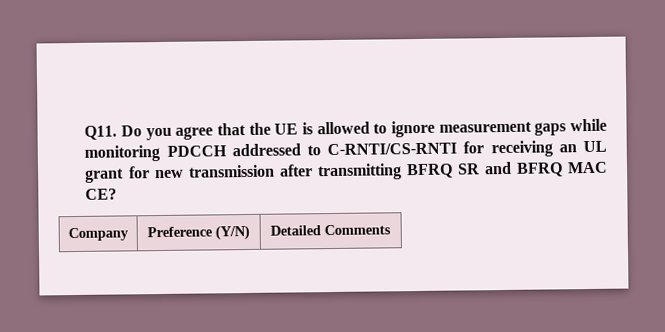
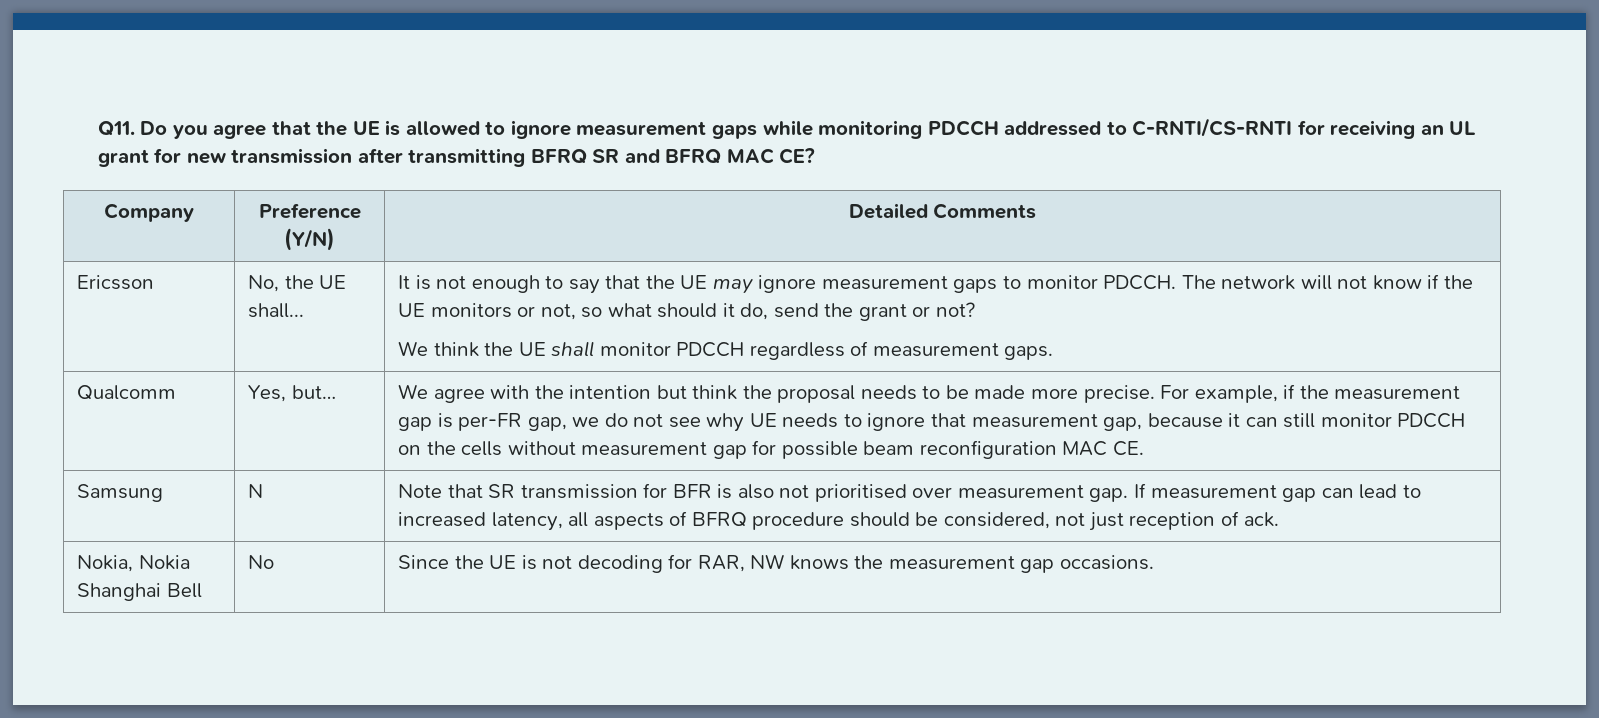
+ Ericsson | No, the UE shall... | It is not enough to say that the UE may ignore measurement gaps to monitor PDCCH. The network will not know if the UE monitors or not, so what should it do, send the grant or not?
+ We think the UE shall monitor PDCCH regardless of measurement gaps.
+ Qualcomm | Yes, but… | We agree with the intention but think the proposal needs to be made more precise. For example, if the measurement gap is per-FR gap, we do not see why UE needs to ignore that measurement gap, because it can still monitor PDCCH on the cells without measurement gap for possible beam reconfiguration MAC CE.
+ Samsung | N | Note that SR transmission for BFR is also not prioritised over measurement gap. If measurement gap can lead to increased latency, all aspects of BFRQ procedure should be considered, not just reception of ack.
+ Nokia, Nokia Shanghai Bell | No | Since the UE is not decoding for RAR, NW knows the measurement gap occasions.

